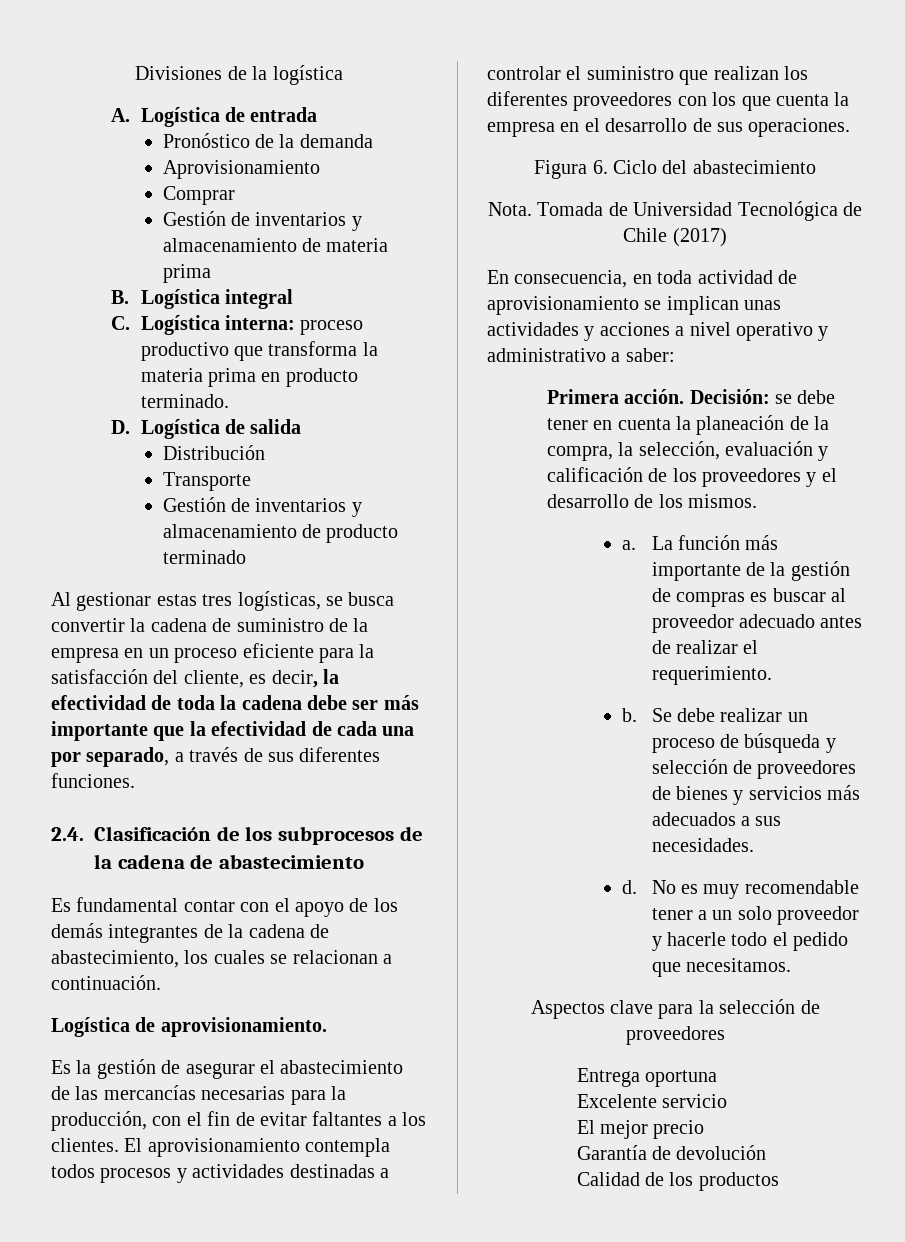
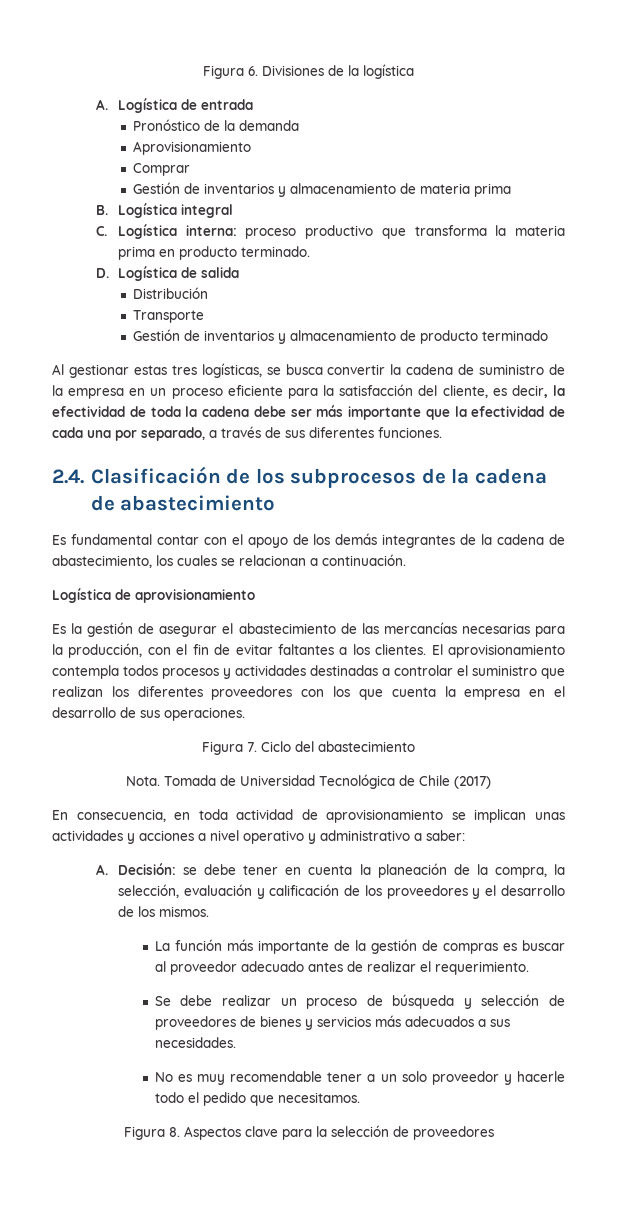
- Divisiones de la logística
+ Figura 6. Divisiones de la logística
- Logística de aprovisionamiento.
+ Logística de aprovisionamiento
- Figura 6. Ciclo del abastecimiento
+ Figura 7. Ciclo del abastecimiento
- Primera acción. Decisión: se debe tener en cuenta la planeación de la compra, la selección, evaluación y calificación de los proveedores y el desarrollo de los mismos.
+ A. Decisión: se debe tener en cuenta la planeación de la compra, la selección, evaluación y calificación de los proveedores y el desarrollo de los mismos.
- a.
- b.
- d.
- Aspectos clave para la selección de proveedores
+ Figura 8. Aspectos clave para la selección de proveedores
- Entrega oportuna
- Excelente servicio
- El mejor precio
- Garantía de devolución
- Calidad de los productos

